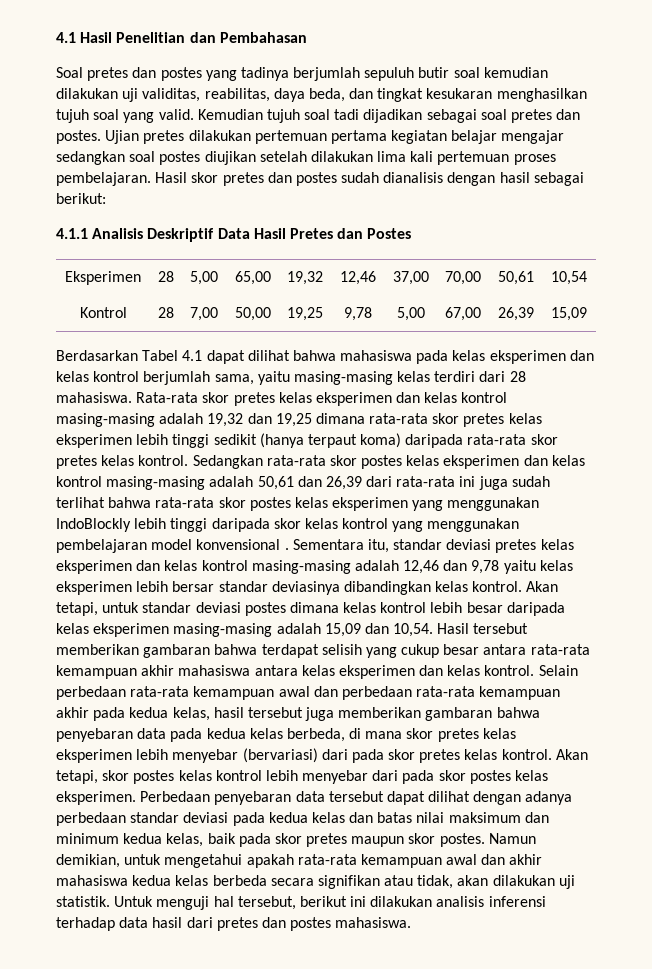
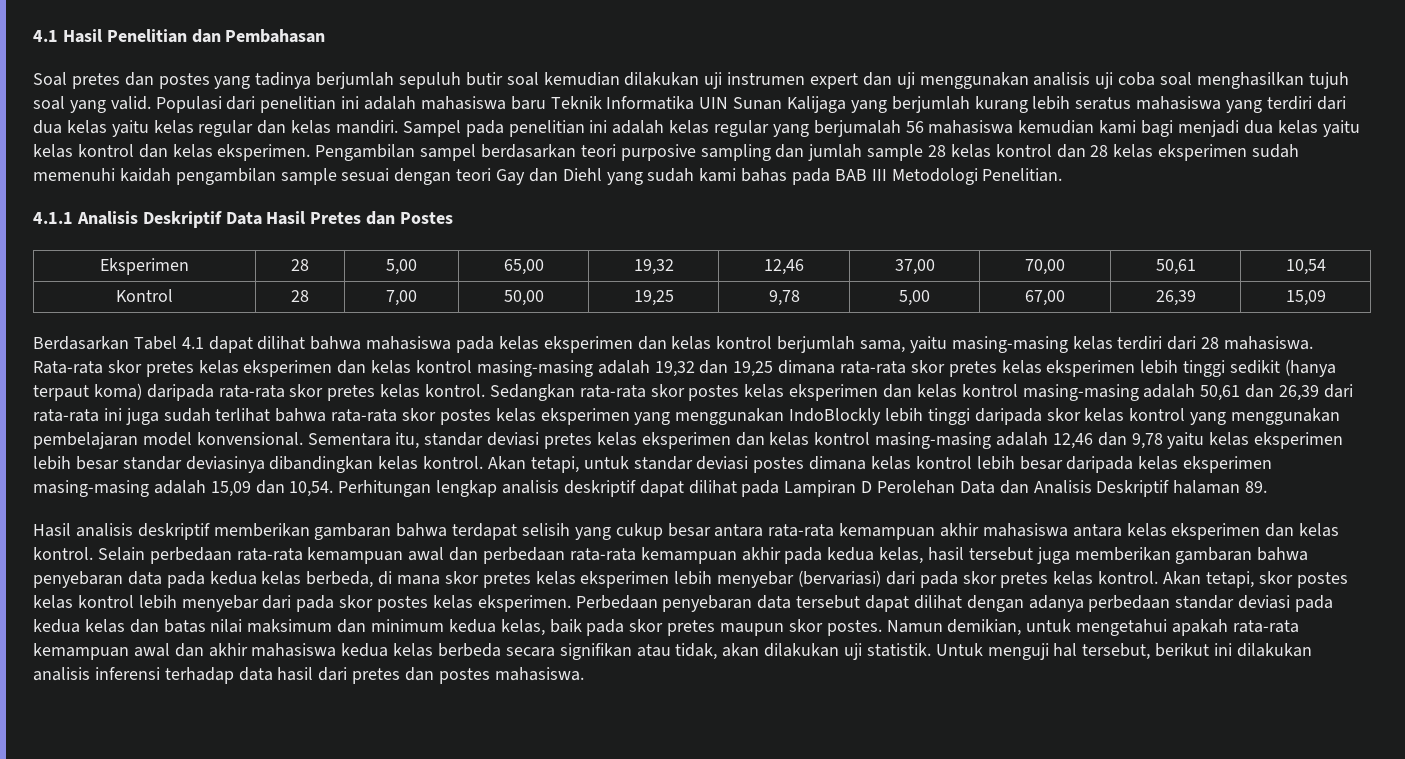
- Soal pretes dan postes yang tadinya berjumlah sepuluh butir soal kemudian dilakukan uji validitas, reabilitas, daya beda, dan tingkat kesukaran menghasilkan tujuh soal yang valid.
+ Soal pretes dan postes yang tadinya berjumlah sepuluh butir soal kemudian dilakukan uji instrumen expert dan uji menggunakan analisis uji coba soal menghasilkan tujuh soal yang valid.
- Kemudian tujuh soal tadi dijadikan sebagai soal pretes dan postes. Ujian pretes dilakukan pertemuan pertama kegiatan belajar mengajar sedangkan soal postes diujikan setelah dilakukan lima kali pertemuan proses pembelajaran. Hasil skor pretes dan postes sudah dianalisis dengan hasil sebagai berikut:
+ Populasi dari penelitian ini adalah mahasiswa baru Teknik Informatika UIN Sunan Kalijaga yang berjumlah kurang lebih seratus mahasiswa yang terdiri dari dua kelas yaitu kelas regular dan kelas mandiri. Sampel pada penelitian ini adalah kelas regular yang berjumalah 56 mahasiswa kemudian kami bagi menjadi dua kelas yaitu kelas kontrol dan kelas eksperimen. Pengambilan sampel berdasarkan teori purposive sampling dan jumlah sample 28 kelas kontrol dan 28 kelas eksperimen sudah memenuhi kaidah pengambilan sample sesuai dengan teori Gay dan Diehl yang sudah kami bahas pada BAB III Metodologi Penelitian.
- Sedangkan rata-rata skor postes kelas eksperimen dan kelas kontrol masing-masing adalah 50,61 dan 26,39 dari rata-rata ini juga sudah terlihat bahwa rata-rata skor postes kelas eksperimen yang menggunakan IndoBlockly lebih tinggi daripada skor kelas kontrol yang menggunakan pembelajaran model konvensional .
+ Sedangkan rata-rata skor postes kelas eksperimen dan kelas kontrol masing-masing adalah 50,61 dan 26,39 dari rata-rata ini juga sudah terlihat bahwa rata-rata skor postes kelas eksperimen yang menggunakan IndoBlockly lebih tinggi daripada skor kelas kontrol yang menggunakan pembelajaran model konvensional.
- Sementara itu, standar deviasi pretes kelas eksperimen dan kelas kontrol masing-masing adalah 12,46 dan 9,78 yaitu kelas eksperimen lebih bersar standar deviasinya dibandingkan kelas kontrol.
+ Sementara itu, standar deviasi pretes kelas eksperimen dan kelas kontrol masing-masing adalah 12,46 dan 9,78 yaitu kelas eksperimen lebih besar standar deviasinya dibandingkan kelas kontrol.
- Hasil tersebut memberikan gambaran bahwa terdapat selisih yang cukup besar antara rata-rata kemampuan akhir mahasiswa antara kelas eksperimen dan kelas kontrol.
+ Perhitungan lengkap analisis deskriptif dapat dilihat pada Lampiran D Perolehan Data dan Analisis Deskriptif halaman 89.
+ Hasil analisis deskriptif memberikan gambaran bahwa terdapat selisih yang cukup besar antara rata-rata kemampuan akhir mahasiswa antara kelas eksperimen dan kelas kontrol.

